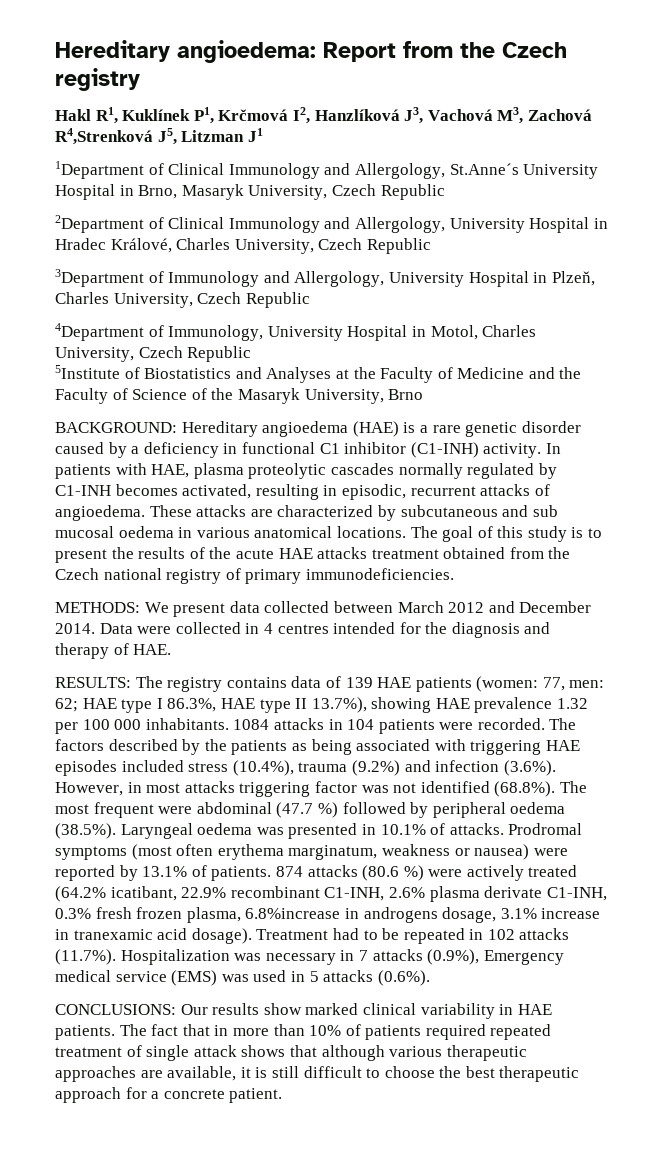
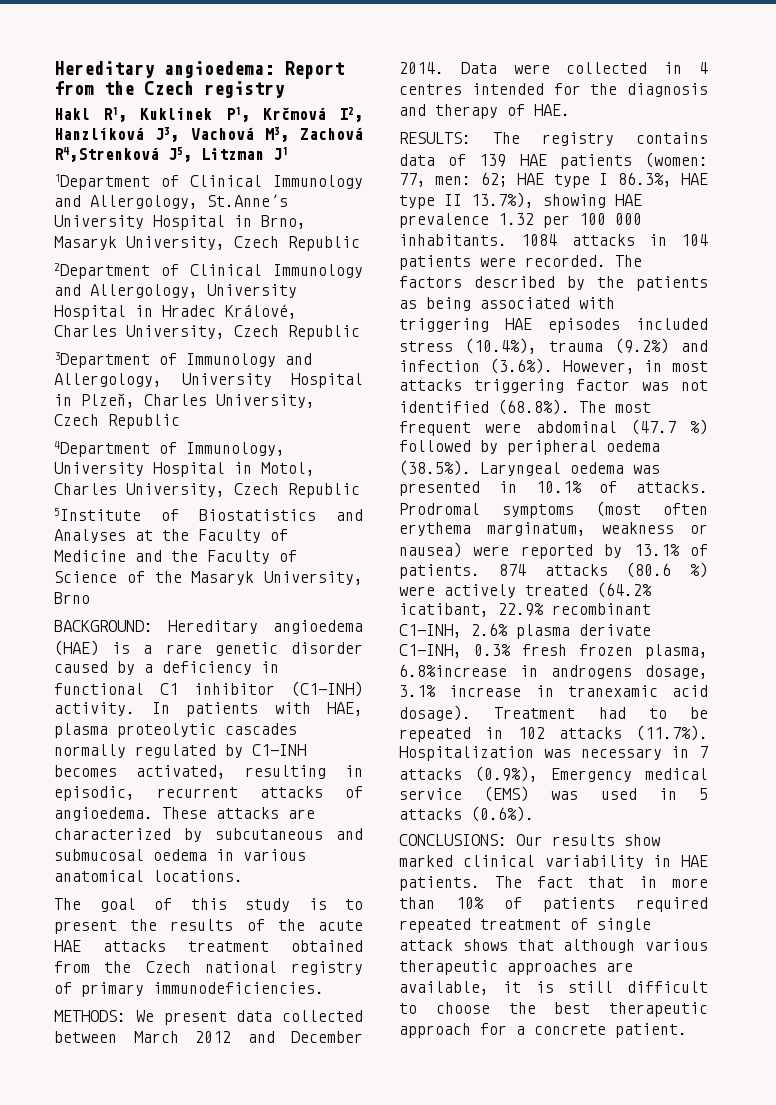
- These attacks are characterized by subcutaneous and sub mucosal oedema in various anatomical locations. The goal of this study is to present the results of the acute HAE attacks treatment obtained from the Czech national registry of primary immunodeficiencies.
+ These attacks are characterized by subcutaneous and submucosal oedema in various anatomical locations.
+ The goal of this study is to present the results of the acute HAE attacks treatment obtained from the Czech national registry of primary immunodeficiencies.

